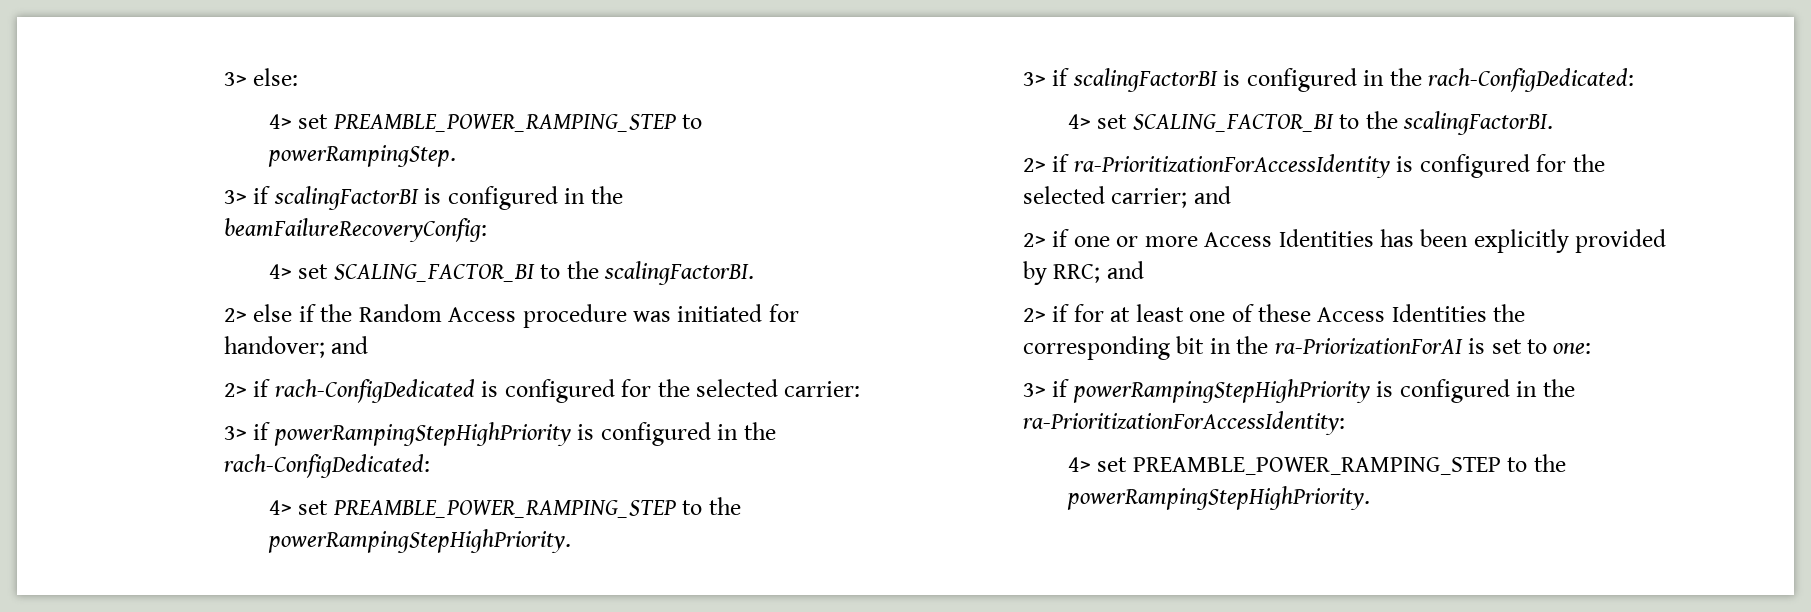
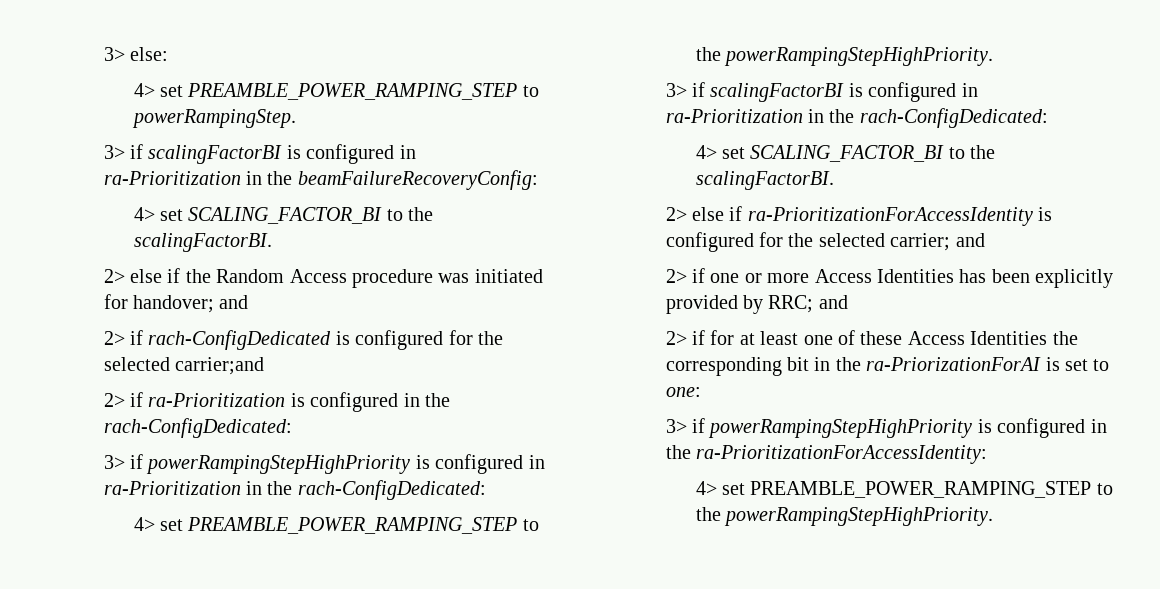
- 3> if scalingFactorBI is configured in the beamFailureRecoveryConfig:
+ 3> if scalingFactorBI is configured in ra-Prioritization in the beamFailureRecoveryConfig:
- 2> if rach-ConfigDedicated is configured for the selected carrier:
- 3> if powerRampingStepHighPriority is configured in the rach-ConfigDedicated:
+ 2> if rach-ConfigDedicated is configured for the selected carrier;and
+ 2> if ra-Prioritization is configured in the rach-ConfigDedicated:
+ 3> if powerRampingStepHighPriority is configured in ra-Prioritization in the rach-ConfigDedicated:
- 3> if scalingFactorBI is configured in the rach-ConfigDedicated:
+ 3> if scalingFactorBI is configured in ra-Prioritization in the rach-ConfigDedicated:
- 2> if ra-PrioritizationForAccessIdentity is configured for the selected carrier; and
+ 2> else if ra-PrioritizationForAccessIdentity is configured for the selected carrier; and

